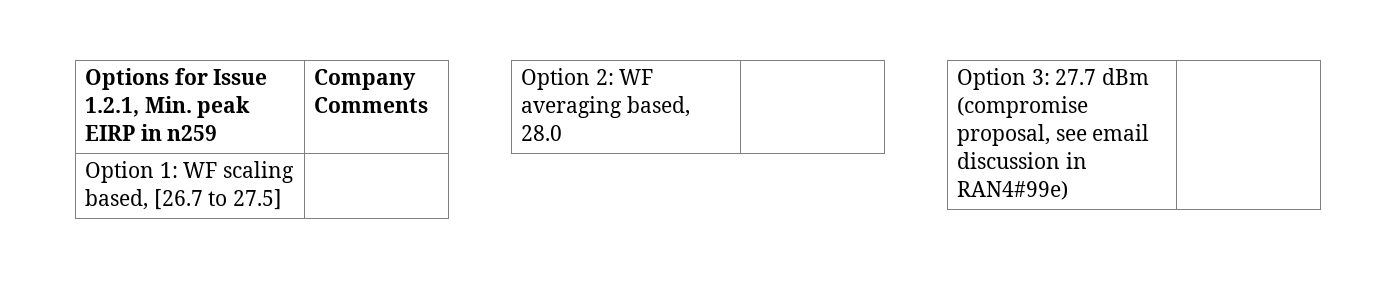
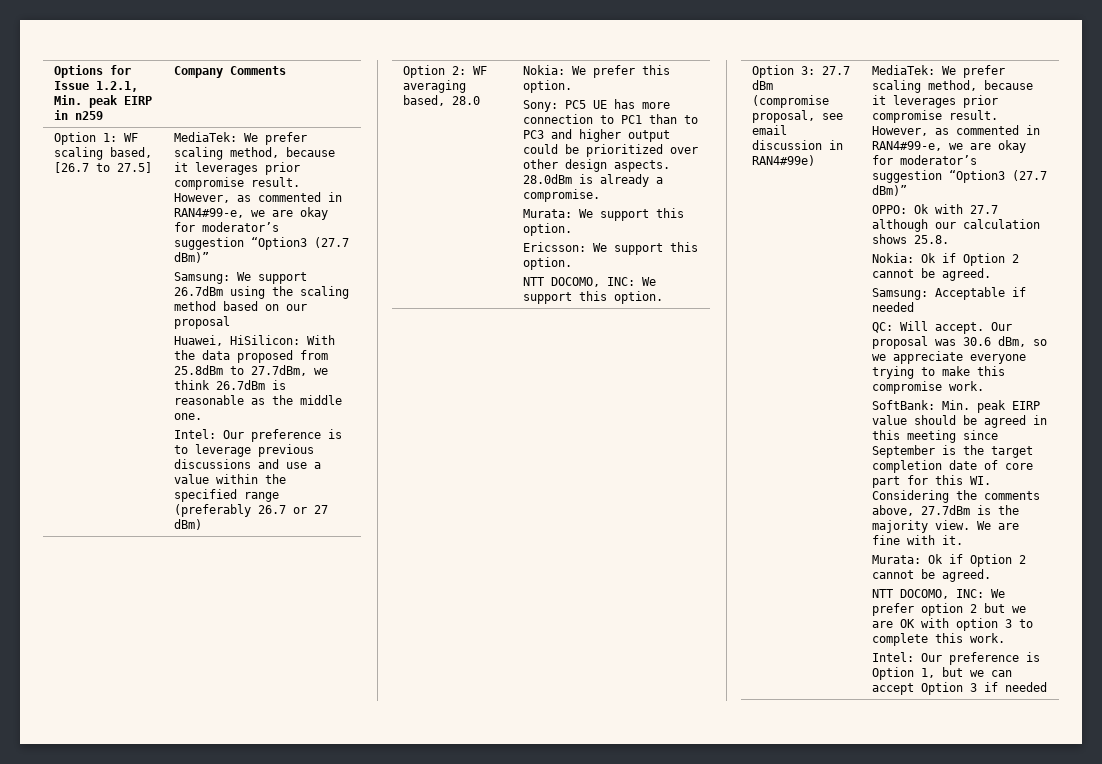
- Option 1: WF scaling based, [26.7 to 27.5]
+ Option 1: WF scaling based, [26.7 to 27.5] | MediaTek: We prefer scaling method, because it leverages prior compromise result. However, as commented in RAN4#99-e, we are okay for moderator’s suggestion “Option3 (27.7 dBm)”
+ Samsung: We support 26.7dBm using the scaling method based on our proposal
+ Huawei, HiSilicon: With the data proposed from 25.8dBm to 27.7dBm, we think 26.7dBm is reasonable as the middle one.
+ Intel: Our preference is to leverage previous discussions and use a value within the specified range (preferably 26.7 or 27 dBm)
+ Nokia: We prefer this option.
+ Sony: PC5 UE has more connection to PC1 than to PC3 and higher output could be prioritized over other design aspects. 28.0dBm is already a compromise.
+ Murata: We support this option.
+ Ericsson: We support this option.
+ NTT DOCOMO, INC: We support this option.
- Option 3: 27.7 dBm (compromise proposal, see email discussion in RAN4#99e)
+ Option 3: 27.7 dBm (compromise proposal, see email discussion in RAN4#99e) | MediaTek: We prefer scaling method, because it leverages prior compromise result. However, as commented in RAN4#99-e, we are okay for moderator’s suggestion “Option3 (27.7 dBm)”
+ OPPO: Ok with 27.7 although our calculation shows 25.8.
+ Nokia: Ok if Option 2 cannot be agreed.
+ Samsung: Acceptable if needed
+ QC: Will accept. Our proposal was 30.6 dBm, so we appreciate everyone trying to make this compromise work.
+ SoftBank: Min. peak EIRP value should be agreed in this meeting since September is the target completion date of core part for this WI. Considering the comments above, 27.7dBm is the majority view. We are fine with it.
+ Murata: Ok if Option 2 cannot be agreed.
+ NTT DOCOMO, INC: We prefer option 2 but we are OK with option 3 to complete this work.
+ Intel: Our preference is Option 1, but we can accept Option 3 if needed

